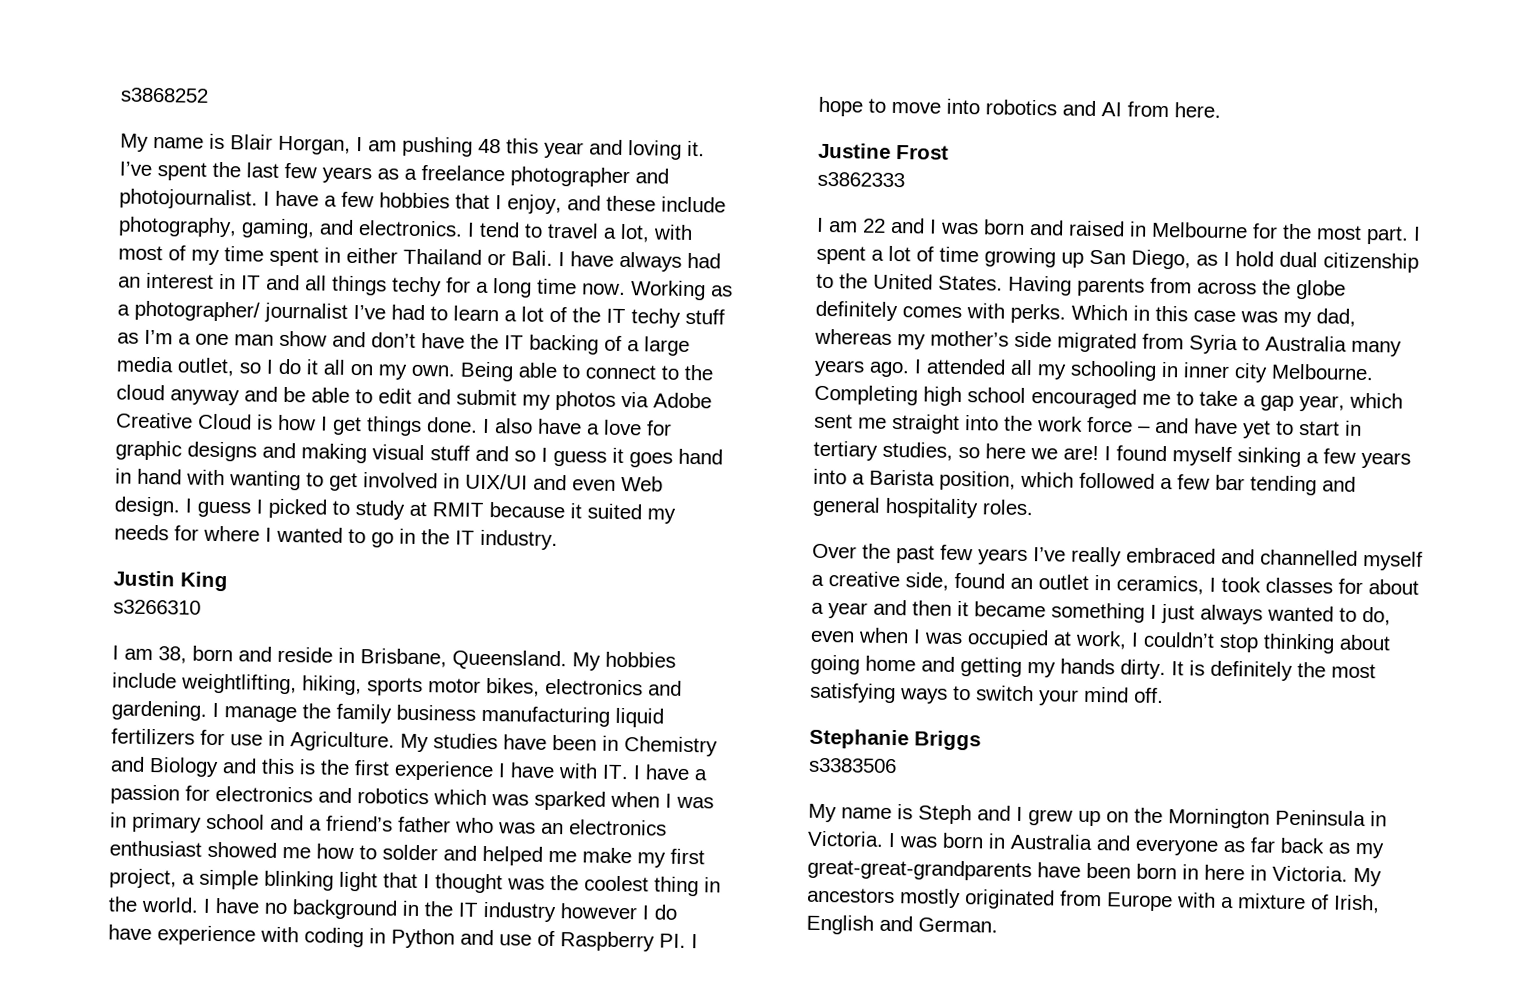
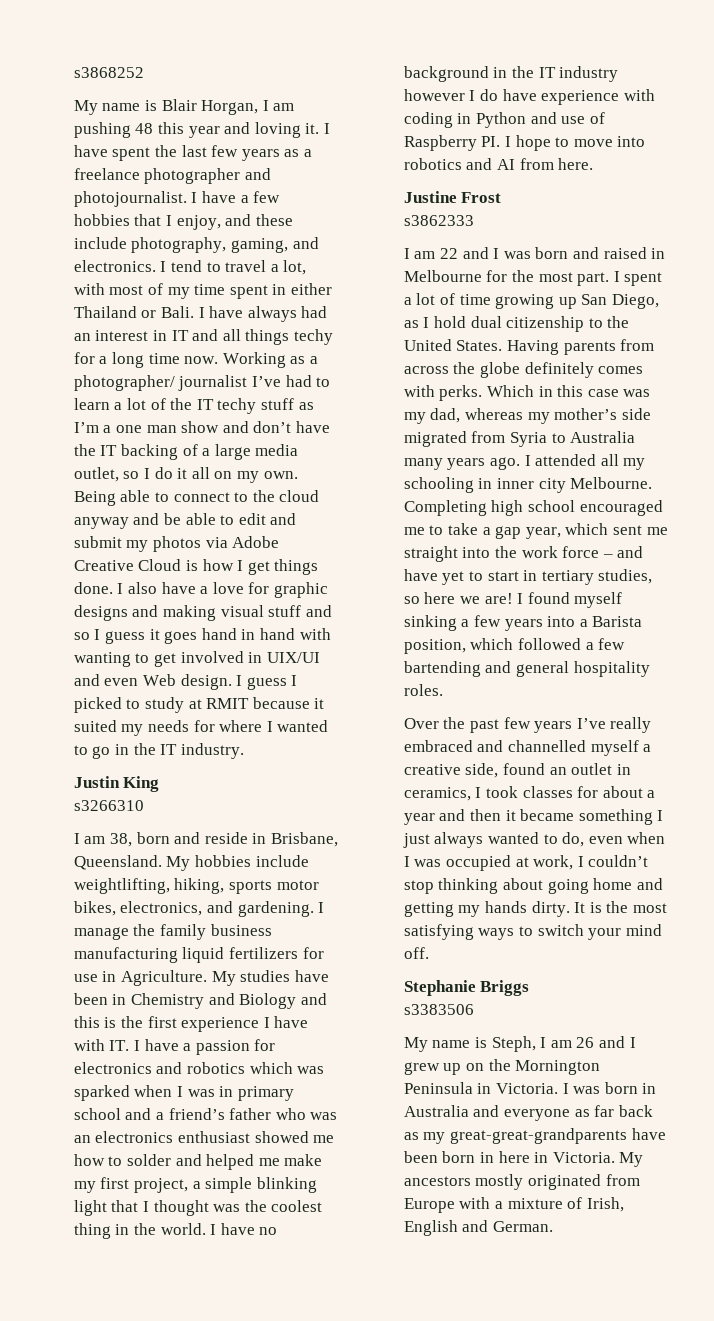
- I’ve spent the last few years as a freelance photographer and photojournalist.
+ I have spent the last few years as a freelance photographer and photojournalist.
- My hobbies include weightlifting, hiking, sports motor bikes, electronics and gardening.
+ My hobbies include weightlifting, hiking, sports motor bikes, electronics, and gardening.
- I found myself sinking a few years into a Barista position, which followed a few bar tending and general hospitality roles.
+ I found myself sinking a few years into a Barista position, which followed a few bartending and general hospitality roles.
- It is definitely the most satisfying ways to switch your mind off.
+ It is the most satisfying ways to switch your mind off.
- My name is Steph and I grew up on the Mornington Peninsula in Victoria.
+ My name is Steph, I am 26 and I grew up on the Mornington Peninsula in Victoria.

